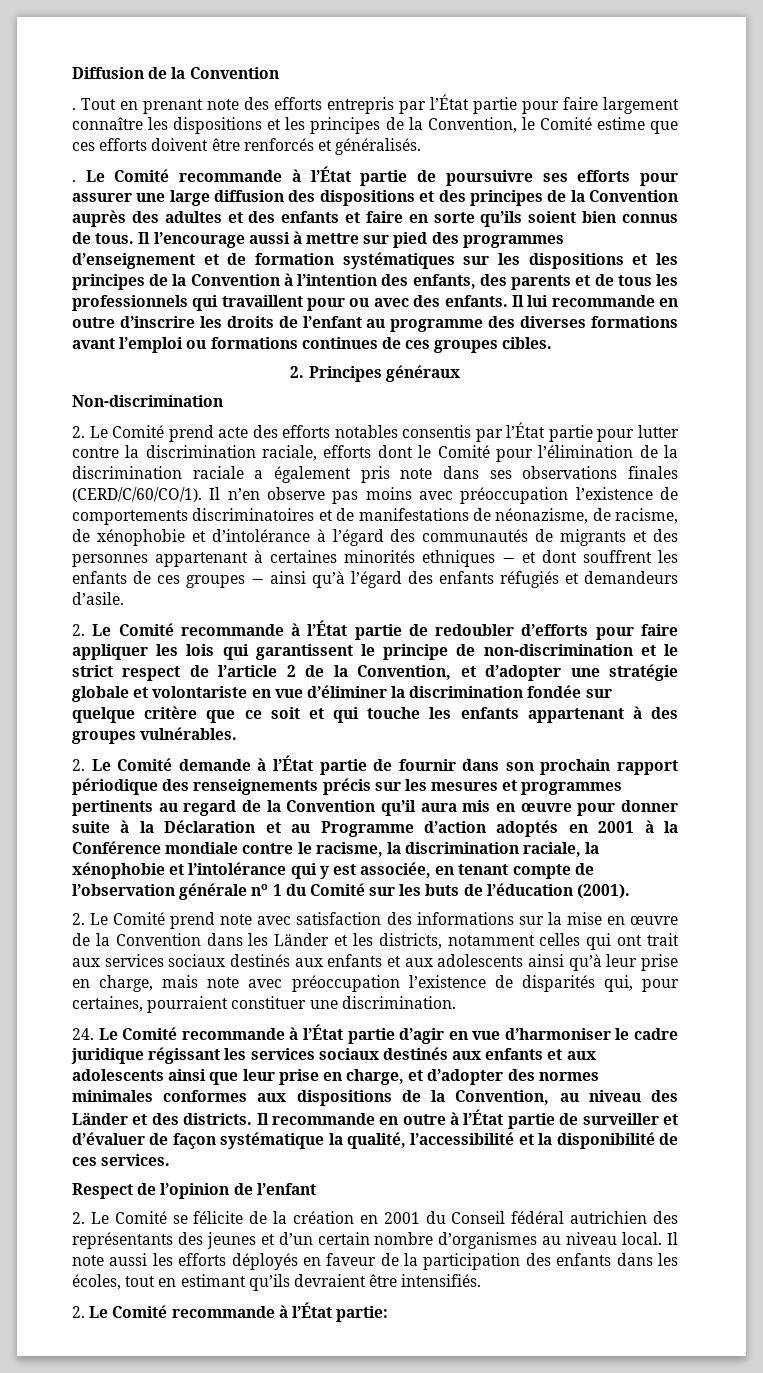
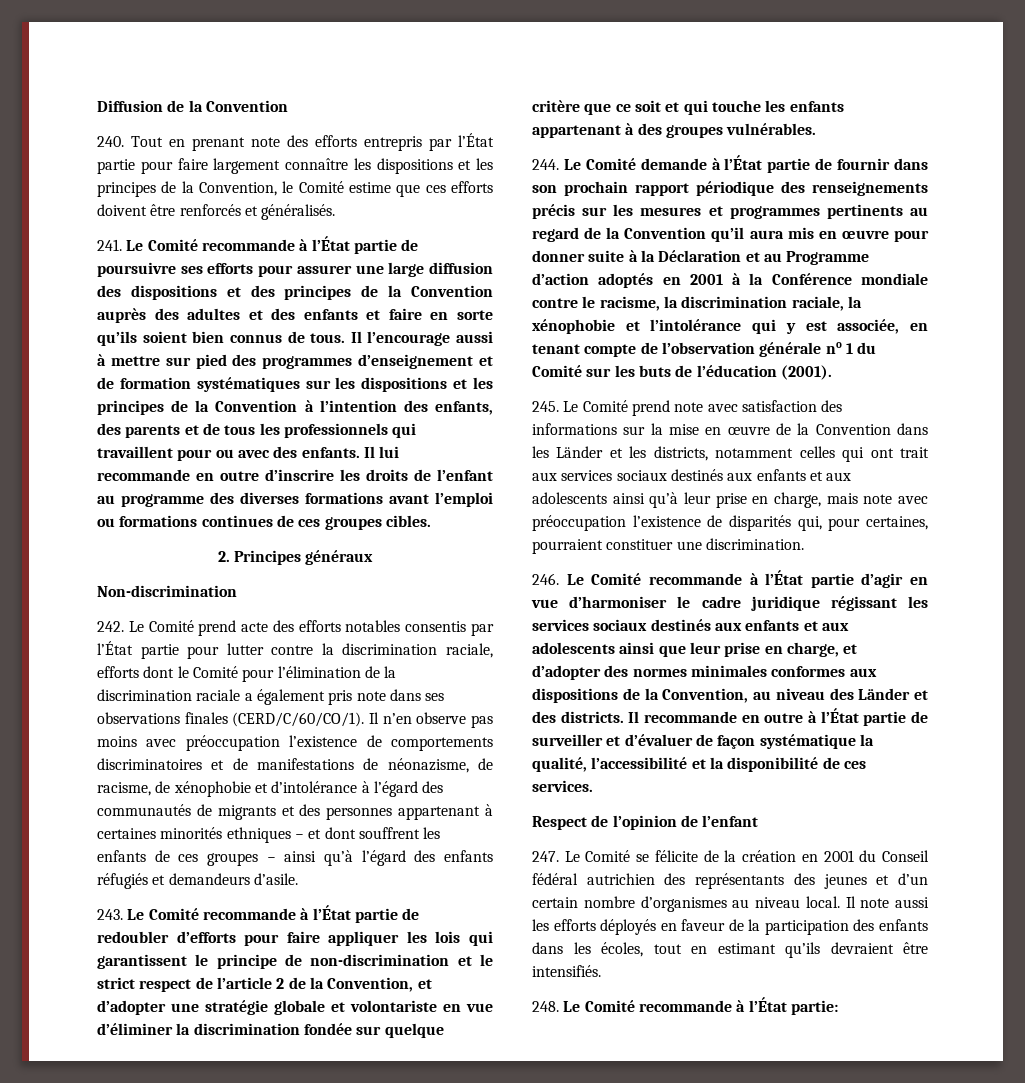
- . Tout en prenant note des efforts entrepris par l’État partie pour faire largement connaître les dispositions et les principes de la Convention, le Comité estime que ces efforts doivent être renforcés et généralisés.
+ 240. Tout en prenant note des efforts entrepris par l’État partie pour faire largement connaître les dispositions et les principes de la Convention, le Comité estime que ces efforts doivent être renforcés et généralisés.
- . Le Comité recommande à l’État partie de poursuivre ses efforts pour assurer une large diffusion des dispositions et des principes de la Convention auprès des adultes et des enfants et faire en sorte qu’ils soient bien connus de tous.
+ 241. Le Comité recommande à l’État partie de poursuivre ses efforts pour assurer une large diffusion des dispositions et des principes de la Convention auprès des adultes et des enfants et faire en sorte qu’ils soient bien connus de tous.
- 2. Le Comité prend acte des efforts notables consentis par l’État partie pour lutter contre la discrimination raciale, efforts dont le Comité pour l’élimination de la discrimination raciale a également pris note dans ses observations finales (CERD/C/60/CO/1).
+ 242. Le Comité prend acte des efforts notables consentis par l’État partie pour lutter contre la discrimination raciale, efforts dont le Comité pour l’élimination de la discrimination raciale a également pris note dans ses observations finales (CERD/C/60/CO/1).
- 2. Le Comité recommande à l’État partie de redoubler d’efforts pour faire appliquer les lois qui garantissent le principe de non-discrimination et le strict respect de l’article 2 de la Convention, et d’adopter une stratégie globale et volontariste en vue d’éliminer la discrimination fondée sur quelque critère que ce soit et qui touche les enfants appartenant à des groupes vulnérables.
+ 243. Le Comité recommande à l’État partie de redoubler d’efforts pour faire appliquer les lois qui garantissent le principe de non-discrimination et le strict respect de l’article 2 de la Convention, et d’adopter une stratégie globale et volontariste en vue d’éliminer la discrimination fondée sur quelque critère que ce soit et qui touche les enfants appartenant à des groupes vulnérables.
- 2. Le Comité demande à l’État partie de fournir dans son prochain rapport périodique des renseignements précis sur les mesures et programmes pertinents au regard de la Convention qu’il aura mis en œuvre pour donner suite à la Déclaration et au Programme d’action adoptés en 2001 à la Conférence mondiale contre le racisme, la discrimination raciale, la xénophobie et l’intolérance qui y est associée, en tenant compte de l’observation générale no 1 du Comité sur les buts de l’éducation (2001).
+ 244. Le Comité demande à l’État partie de fournir dans son prochain rapport périodique des renseignements précis sur les mesures et programmes pertinents au regard de la Convention qu’il aura mis en œuvre pour donner suite à la Déclaration et au Programme d’action adoptés en 2001 à la Conférence mondiale contre le racisme, la discrimination raciale, la xénophobie et l’intolérance qui y est associée, en tenant compte de l’observation générale no 1 du Comité sur les buts de l’éducation (2001).
- 2. Le Comité prend note avec satisfaction des informations sur la mise en œuvre de la Convention dans les Länder et les districts, notamment celles qui ont trait aux services sociaux destinés aux enfants et aux adolescents ainsi qu’à leur prise en charge, mais note avec préoccupation l’existence de disparités qui, pour certaines, pourraient constituer une discrimination.
+ 245. Le Comité prend note avec satisfaction des informations sur la mise en œuvre de la Convention dans les Länder et les districts, notamment celles qui ont trait aux services sociaux destinés aux enfants et aux adolescents ainsi qu’à leur prise en charge, mais note avec préoccupation l’existence de disparités qui, pour certaines, pourraient constituer une discrimination.
- 24. Le Comité recommande à l’État partie d’agir en vue d’harmoniser le cadre juridique régissant les services sociaux destinés aux enfants et aux adolescents ainsi que leur prise en charge, et d’adopter des normes minimales conformes aux dispositions de la Convention, au niveau des Länder et des districts.
+ 246. Le Comité recommande à l’État partie d’agir en vue d’harmoniser le cadre juridique régissant les services sociaux destinés aux enfants et aux adolescents ainsi que leur prise en charge, et d’adopter des normes minimales conformes aux dispositions de la Convention, au niveau des Länder et des districts.
- 2. Le Comité se félicite de la création en 2001 du Conseil fédéral autrichien des représentants des jeunes et d’un certain nombre d’organismes au niveau local.
+ 247. Le Comité se félicite de la création en 2001 du Conseil fédéral autrichien des représentants des jeunes et d’un certain nombre d’organismes au niveau local.
- 2. Le Comité recommande à l’État partie:
+ 248. Le Comité recommande à l’État partie:

